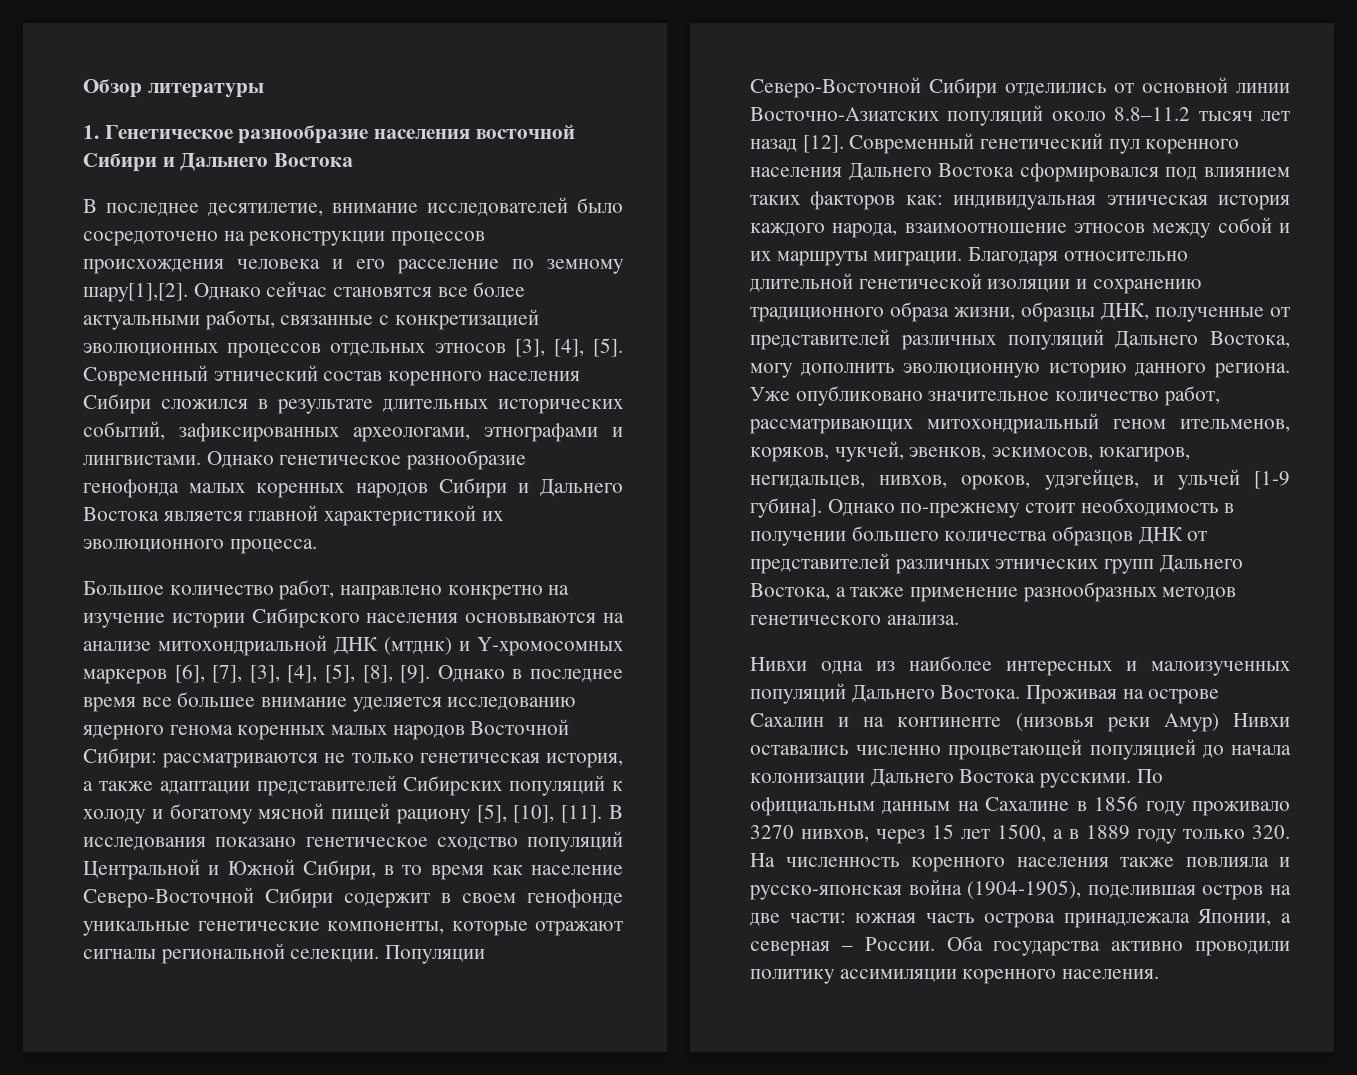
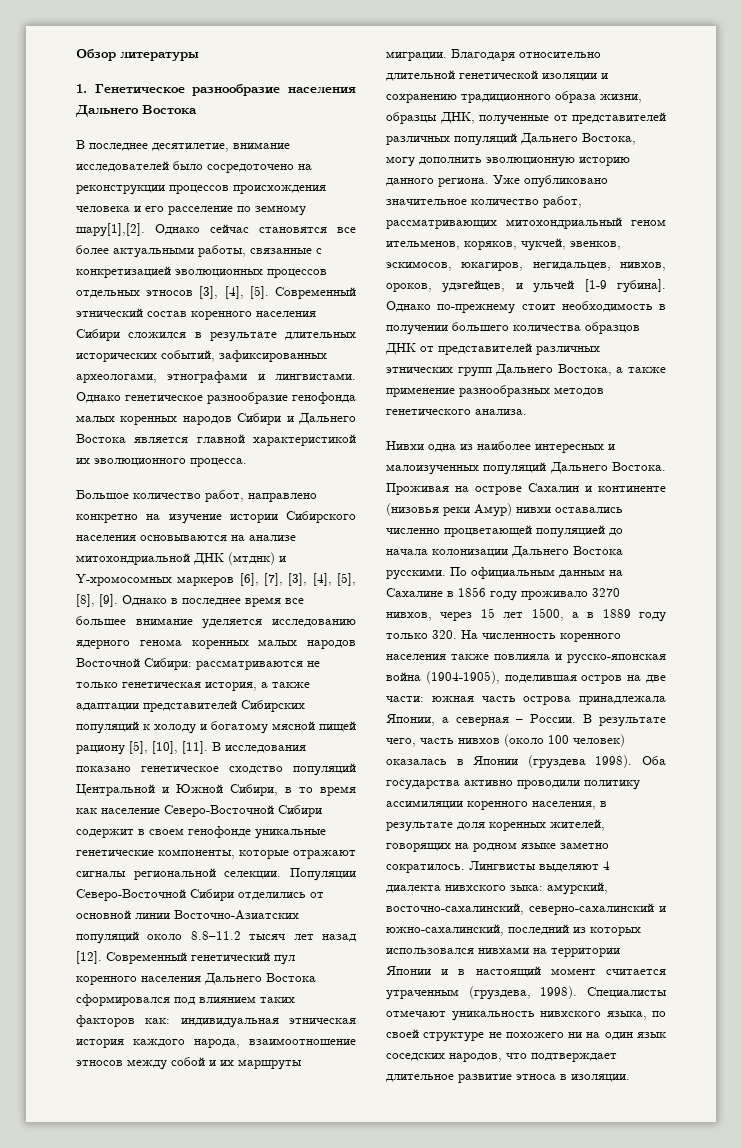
- 1. Генетическое разнообразие населения восточной Сибири и Дальнего Востока
+ 1. Генетическое разнообразие населения Дальнего Востока
- Проживая на острове Сахалин и на континенте (низовья реки Амур) Нивхи оставались численно процветающей популяцией до начала колонизации Дальнего Востока русскими.
+ Проживая на острове Сахалин и континенте (низовья реки Амур) нивхи оставались численно процветающей популяцией до начала колонизации Дальнего Востока русскими.
+ В результате чего, часть нивхов (около 100 человек) оказалась в Японии (груздева 1998).
- Оба государства активно проводили политику ассимиляции коренного населения.
+ Оба государства активно проводили политику ассимиляции коренного населения, в результате доля коренных жителей, говорящих на родном языке заметно сократилось. Лингвисты выделяют 4 диалекта нивхского зыка: амурский, восточно-сахалинский, северно-сахалинский и южно-сахалинский, последний из которых использовался нивхами на территории Японии и в настоящий момент считается утраченным (груздева, 1998). Специалисты отмечают уникальность нивхского языка, по своей структуре не похожего ни на один язык соседских народов, что подтверждает длительное развитие этноса в изоляции.

